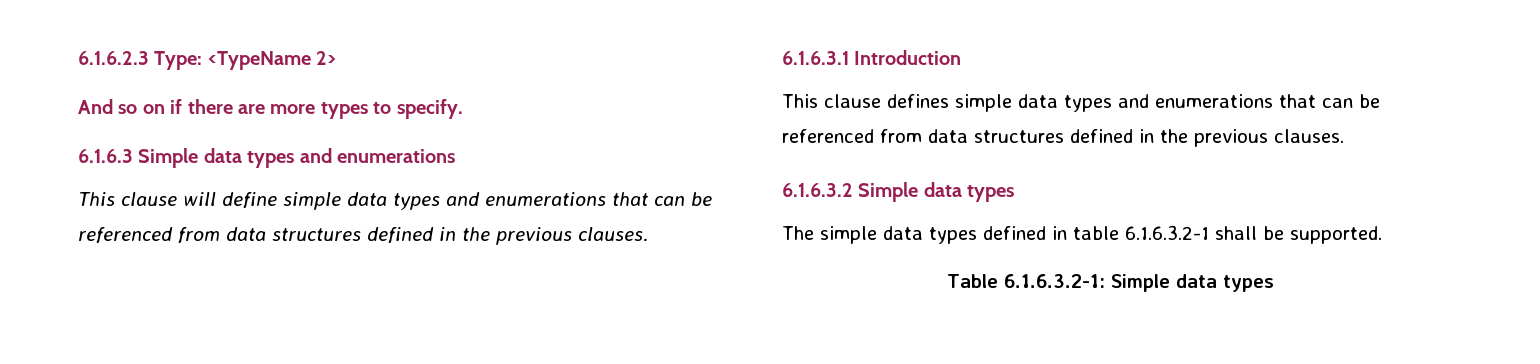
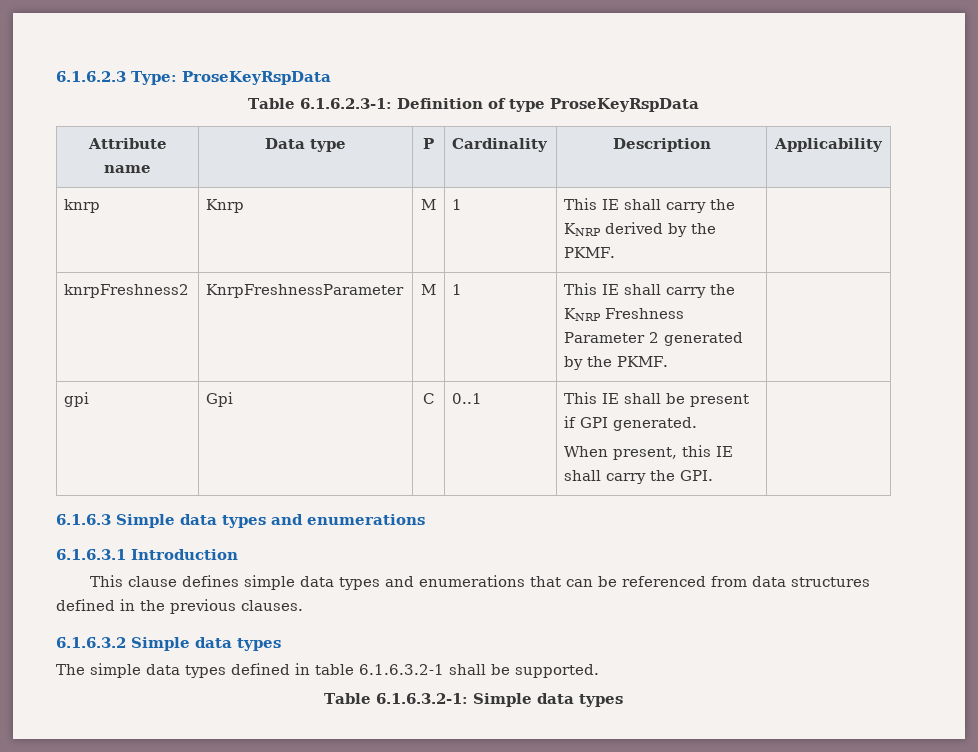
- 6.1.6.2.3 Type: <TypeName 2>
- And so on if there are more types to specify.
+ 6.1.6.2.3 Type: ProseKeyRspData
+ Table 6.1.6.2.3-1: Definition of type ProseKeyRspData
+ Attribute name | Data type | P | Cardinality | Description | Applicability
+ knrp | Knrp | M | 1 | This IE shall carry the KNRP derived by the PKMF. |
+ knrpFreshness2 | KnrpFreshnessParameter | M | 1 | This IE shall carry the KNRP Freshness Parameter 2 generated by the PKMF. |
+ gpi | Gpi | C | 0..1 | This IE shall be present if GPI generated.
+ When present, this IE shall carry the GPI. |
- This clause will define simple data types and enumerations that can be referenced from data structures defined in the previous clauses.

